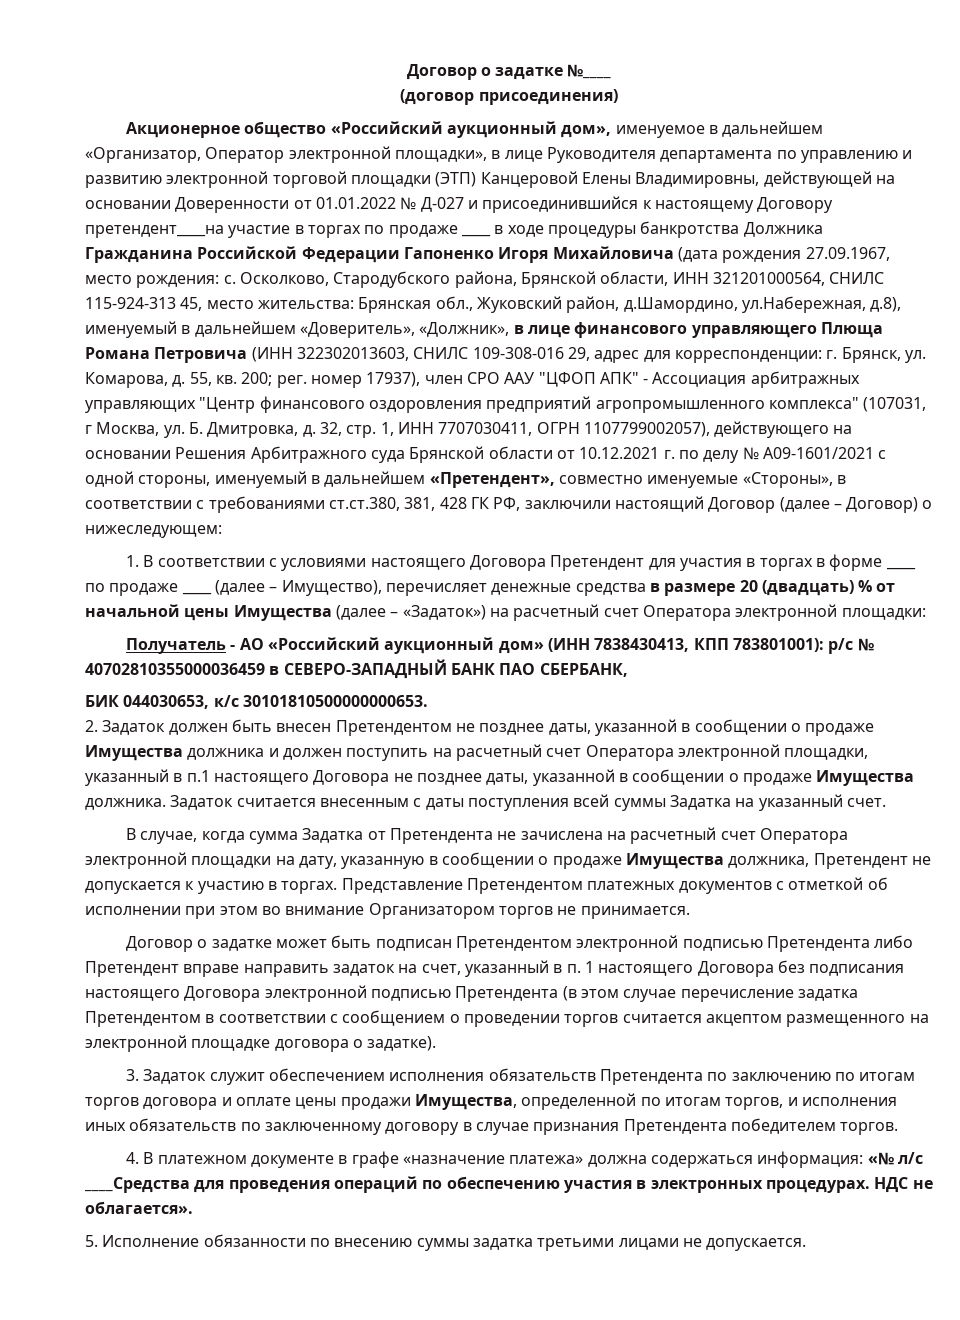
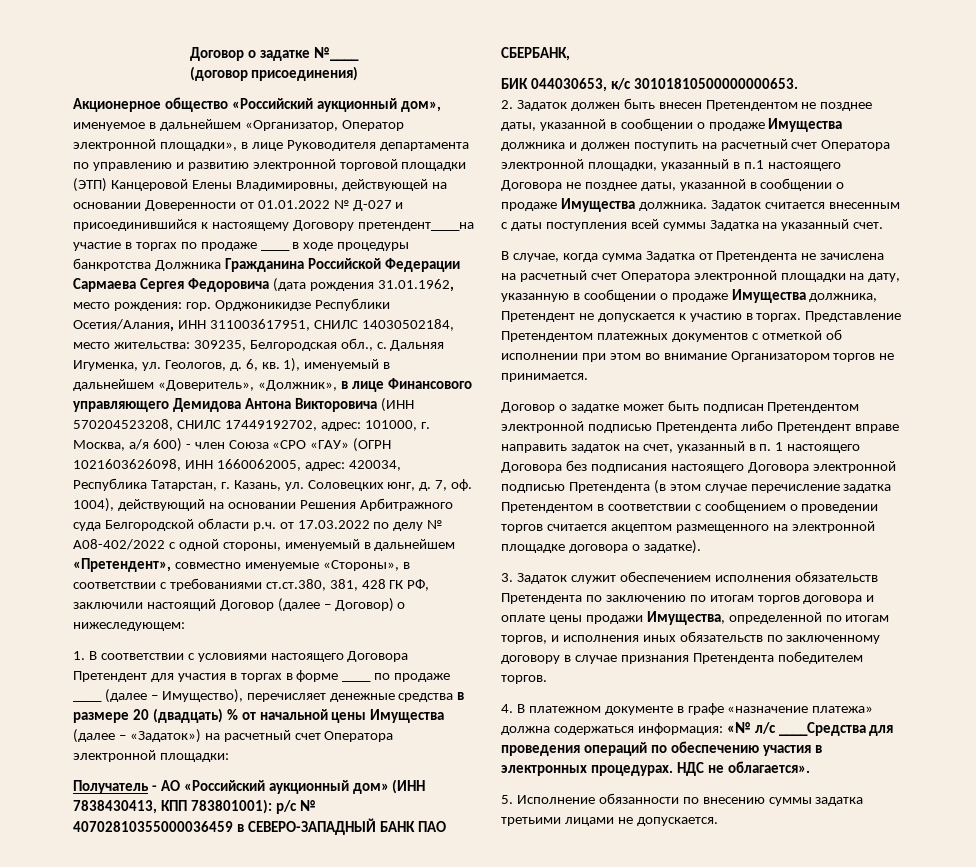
- Акционерное общество «Российский аукционный дом», именуемое в дальнейшем «Организатор, Оператор электронной площадки», в лице Руководителя департамента по управлению и развитию электронной торговой площадки (ЭТП) Канцеровой Елены Владимировны, действующей на основании Доверенности от 01.01.2022 № Д-027 и присоединившийся к настоящему Договору претендент____на участие в торгах по продаже ____ в ходе процедуры банкротства Должника Гражданина Российской Федерации Гапоненко Игоря Михайловича (дата рождения 27.09.1967, место рождения:
+ Акционерное общество «Российский аукционный дом», именуемое в дальнейшем «Организатор, Оператор электронной площадки», в лице Руководителя департамента по управлению и развитию электронной торговой площадки (ЭТП) Канцеровой Елены Владимировны, действующей на основании Доверенности от 01.01.2022 № Д-027 и присоединившийся к настоящему Договору претендент____на участие в торгах по продаже ____ в ходе процедуры банкротства Должника Гражданина Российской Федерации Сармаева Сергея Федоровича (дата рождения 31.01.1962, место рождения:
- с. Осколково, Стародубского района, Брянской области, ИНН 321201000564, СНИЛС 115-924-313 45, место жительства: Брянская обл., Жуковский район, д.Шамордино, ул.Набережная, д.8), именуемый в дальнейшем «Доверитель», «Должник», в лице финансового управляющего Плюща Романа Петровича (ИНН 322302013603, СНИЛС 109-308-016 29, адрес для корреспонденции: г. Брянск, ул. Комарова, д. 55, кв. 200; рег. номер 17937), член СРО ААУ "ЦФОП АПК" - Ассоциация арбитражных управляющих "Центр финансового оздоровления предприятий агропромышленного комплекса" (107031, г Москва, ул. Б. Дмитровка, д. 32, стр. 1, ИНН 7707030411, ОГРН 1107799002057), действующего на основании Решения Арбитражного суда Брянской области от 10.12.2021 г. по делу № А09-1601/2021 с одной стороны, именуемый в дальнейшем «Претендент», совместно именуемые «Стороны», в соответствии с требованиями ст.ст.380, 381, 428 ГК РФ, заключили настоящий Договор (далее – Договор) о нижеследующем:
+ гор. Орджоникидзе Республики Осетия/Алания, ИНН 311003617951, СНИЛС 14030502184, место жительства: 309235, Белгородская обл., с. Дальняя Игуменка, ул. Геологов, д. 6, кв. 1), именуемый в дальнейшем «Доверитель», «Должник», в лице Финансового управляющего Демидова Антона Викторовича (ИНН 570204523208, СНИЛС 17449192702, адрес: 101000, г. Москва, а/я 600) - член Союза «СРО «ГАУ» (ОГРН 1021603626098, ИНН 1660062005, адрес: 420034, Республика Татарстан, г. Казань, ул. Соловецких юнг, д. 7, оф. 1004), действующий на основании Решения Арбитражного суда Белгородской области р.ч. от 17.03.2022 по делу № А08-402/2022 с одной стороны, именуемый в дальнейшем «Претендент», совместно именуемые «Стороны», в соответствии с требованиями ст.ст.380, 381, 428 ГК РФ, заключили настоящий Договор (далее – Договор) о нижеследующем:

